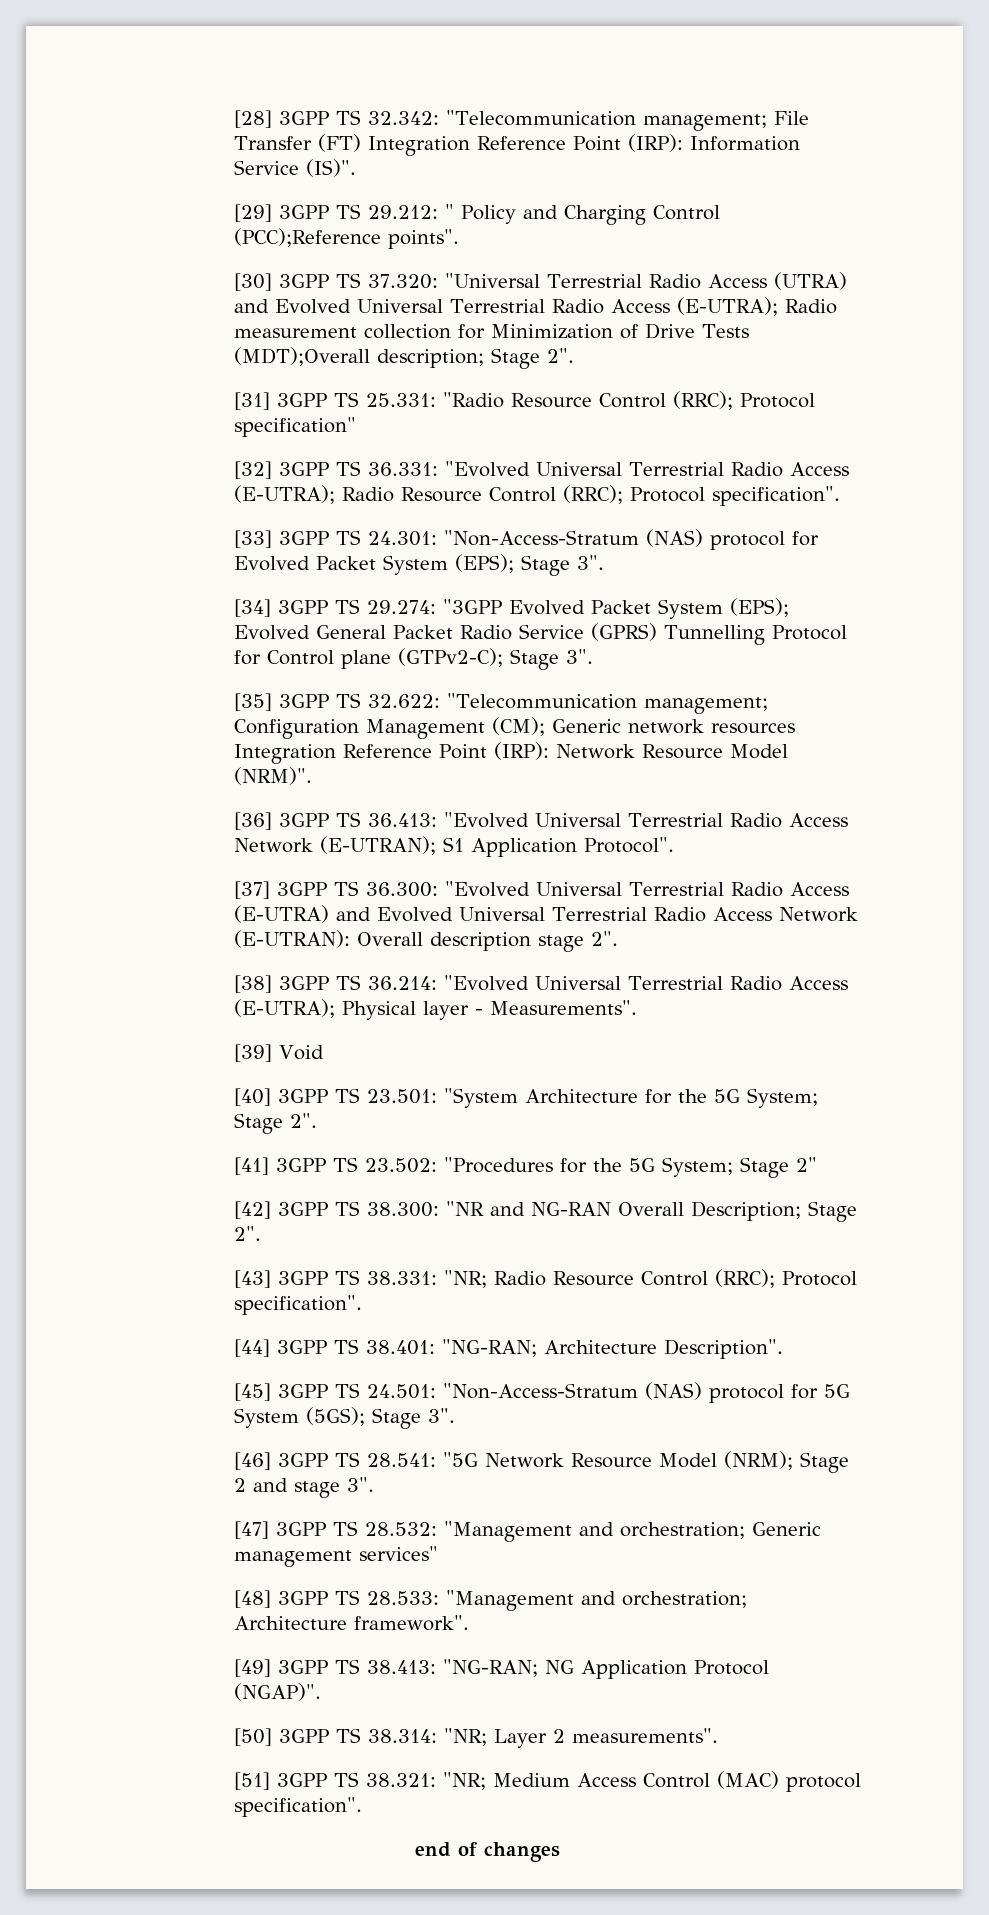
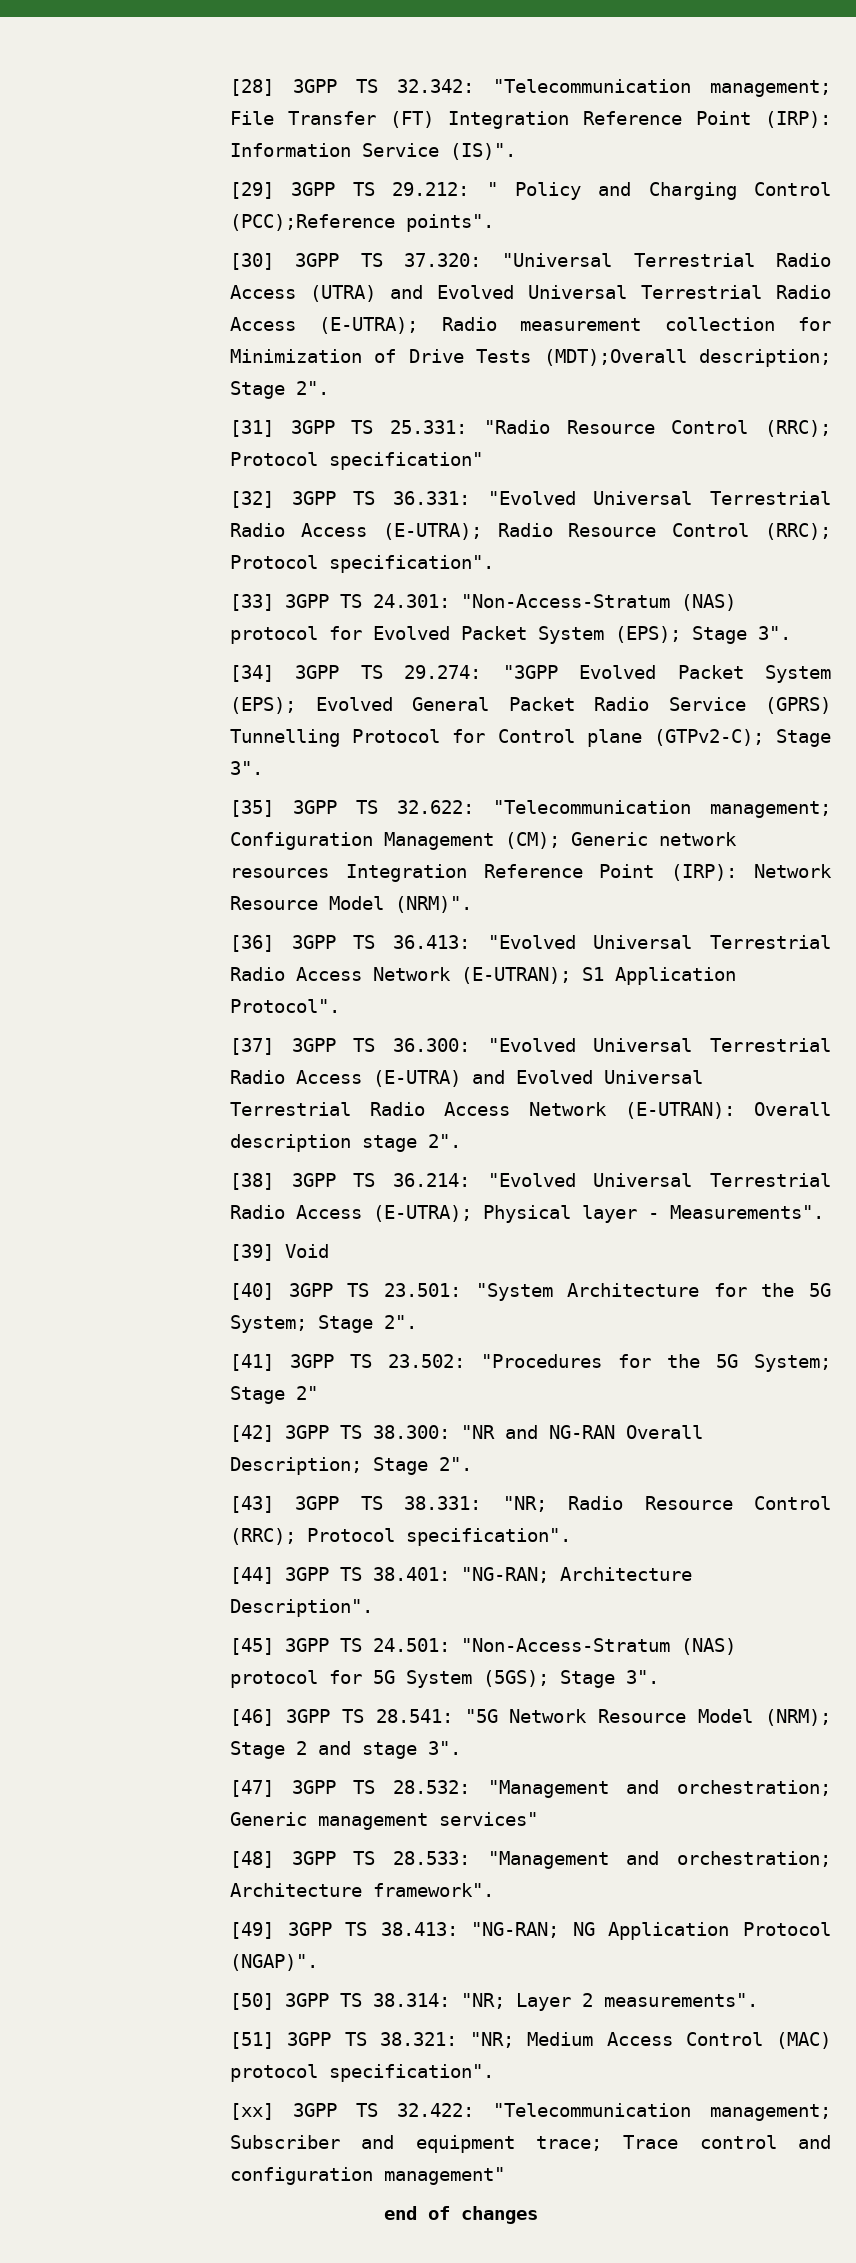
+ [xx] 3GPP TS 32.422: "Telecommunication management; Subscriber and equipment trace; Trace control and configuration management"

